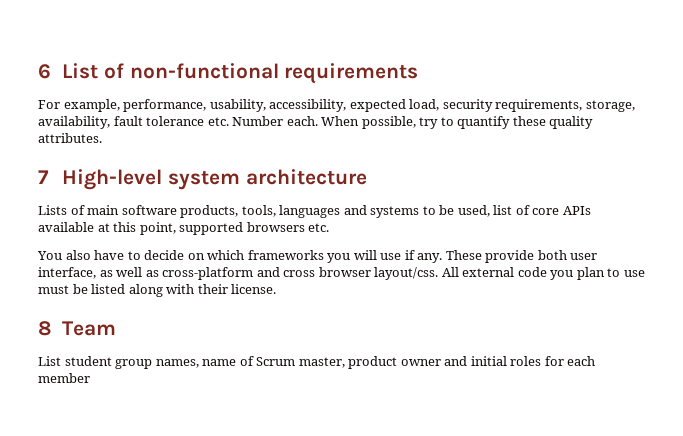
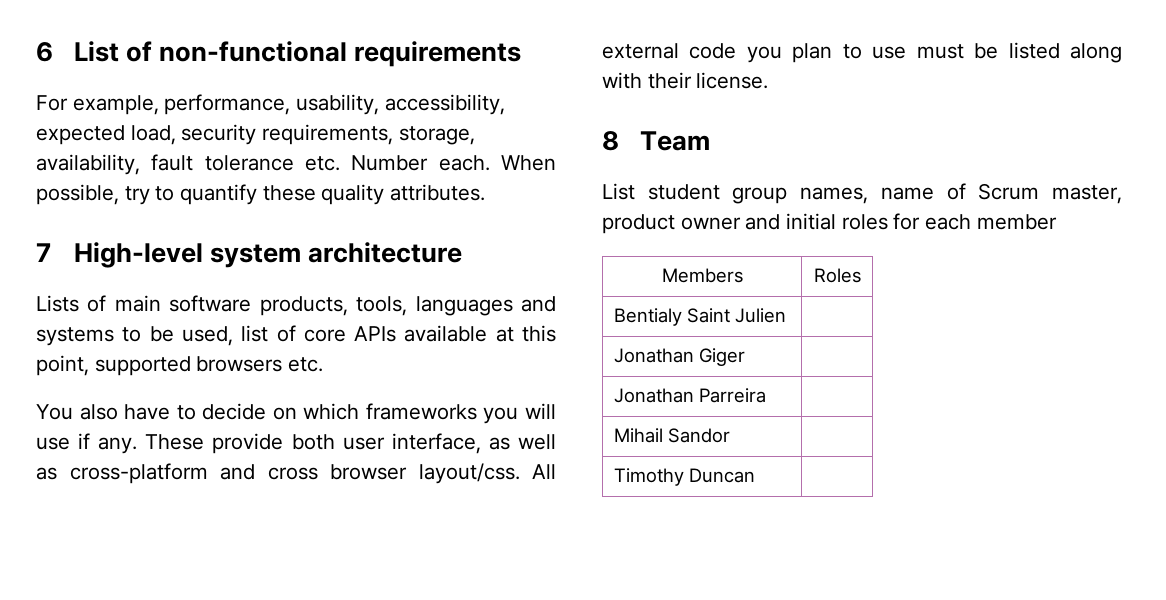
+ Members | Roles
+ Bentialy Saint Julien |
+ Jonathan Giger |
+ Jonathan Parreira |
+ Mihail Sandor |
+ Timothy Duncan |

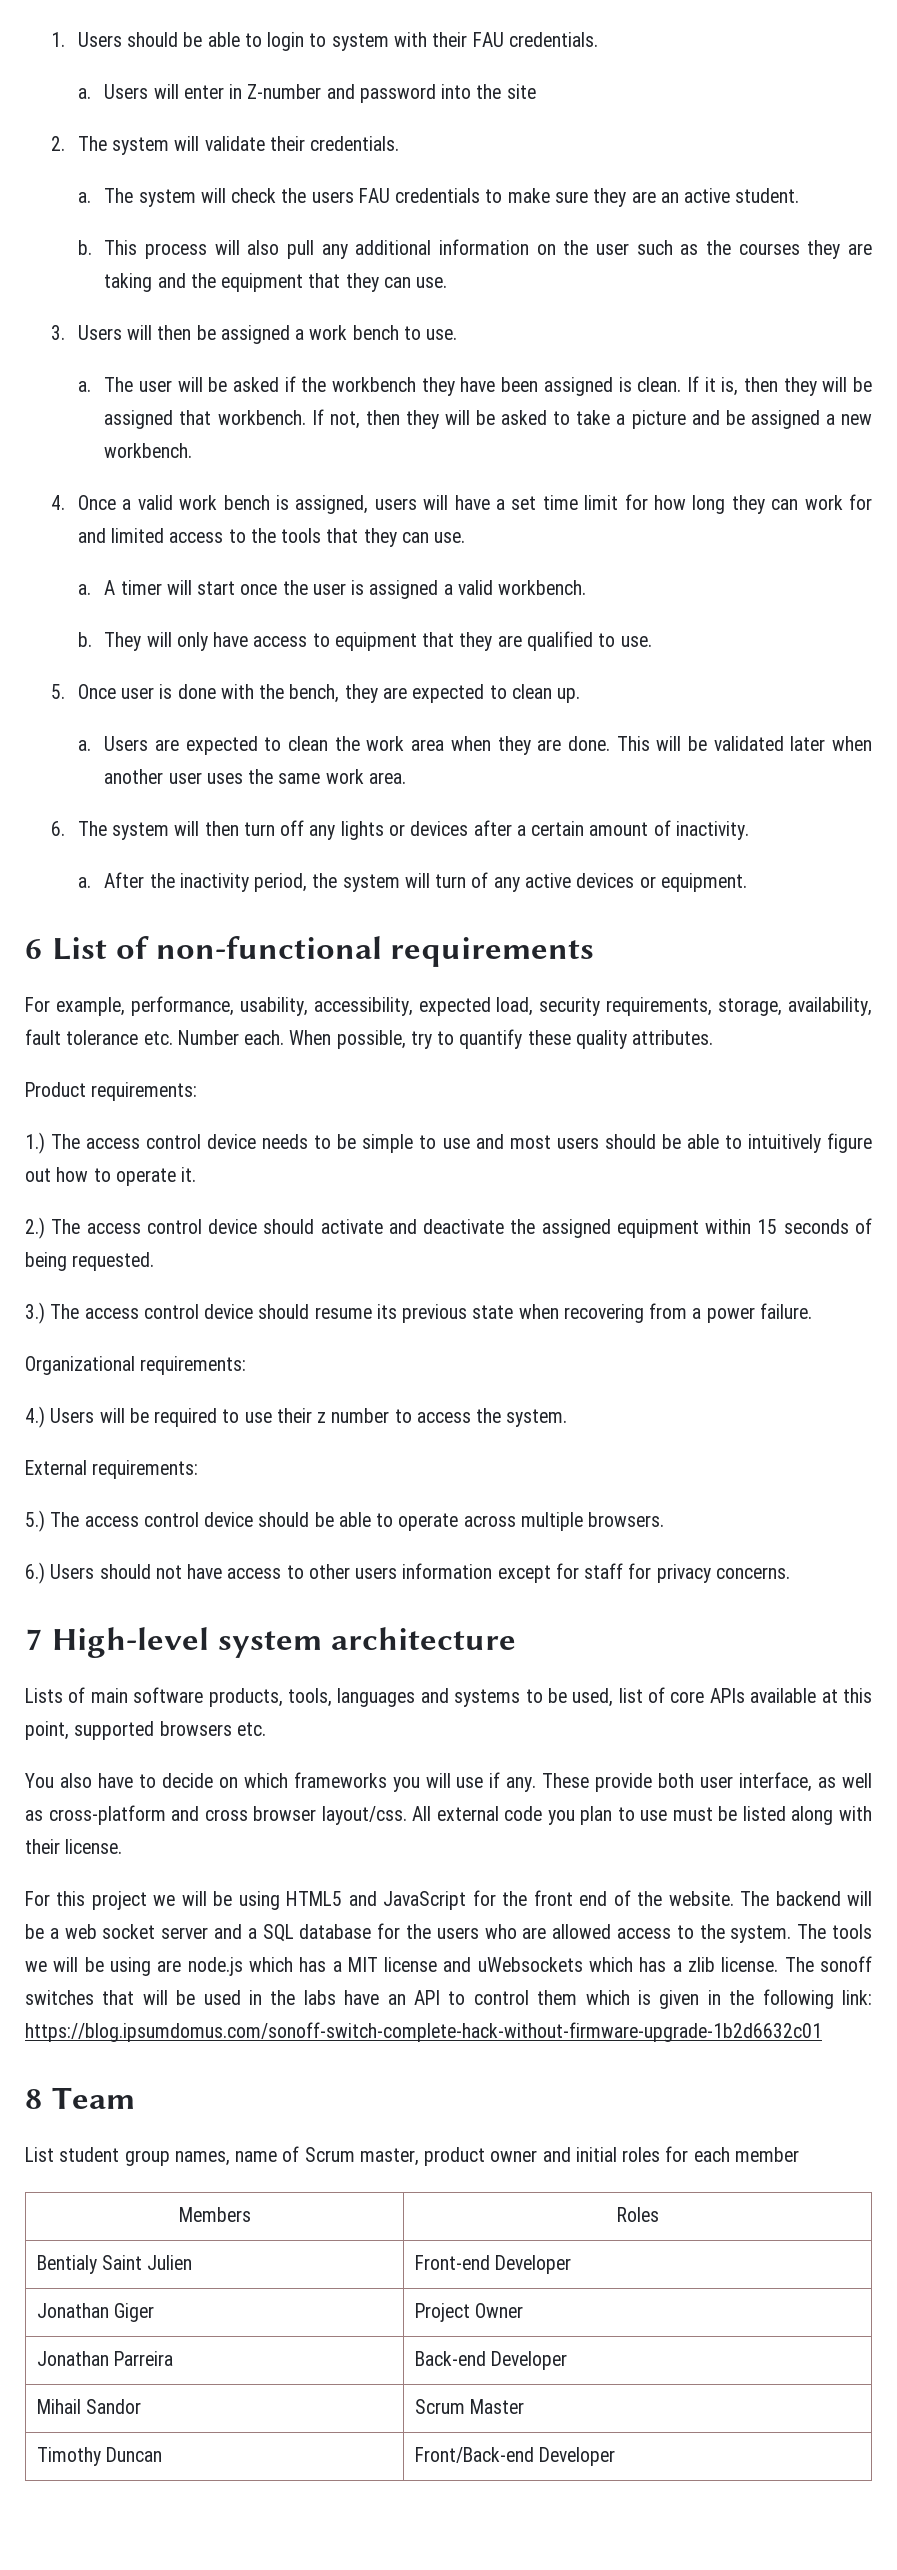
+ 1. Users should be able to login to system with their FAU credentials.
+ a. Users will enter in Z-number and password into the site
+ 2. The system will validate their credentials.
+ a. The system will check the users FAU credentials to make sure they are an active student.
+ b. This process will also pull any additional information on the user such as the courses they are taking and the equipment that they can use.
+ 3. Users will then be assigned a work bench to use.
+ a. The user will be asked if the workbench they have been assigned is clean. If it is, then they will be assigned that workbench. If not, then they will be asked to take a picture and be assigned a new workbench.
+ 4. Once a valid work bench is assigned, users will have a set time limit for how long they can work for and limited access to the tools that they can use.
+ a. A timer will start once the user is assigned a valid workbench.
+ b. They will only have access to equipment that they are qualified to use.
+ 5. Once user is done with the bench, they are expected to clean up.
+ a. Users are expected to clean the work area when they are done. This will be validated later when another user uses the same work area.
+ 6. The system will then turn off any lights or devices after a certain amount of inactivity.
+ a. After the inactivity period, the system will turn of any active devices or equipment.
+ Product requirements:
+ 1.) The access control device needs to be simple to use and most users should be able to intuitively figure out how to operate it.
+ 2.) The access control device should activate and deactivate the assigned equipment within 15 seconds of being requested.
+ 3.) The access control device should resume its previous state when recovering from a power failure.
+ Organizational requirements:
+ 4.) Users will be required to use their z number to access the system.
+ External requirements:
+ 5.) The access control device should be able to operate across multiple browsers.
+ 6.) Users should not have access to other users information except for staff for privacy concerns.
+ For this project we will be using HTML5 and JavaScript for the front end of the website. The backend will be a web socket server and a SQL database for the users who are allowed access to the system. The tools we will be using are node.js which has a MIT license and uWebsockets which has a zlib license. The sonoff switches that will be used in the labs have an API to control them which is given in the following link: https://blog.ipsumdomus.com/sonoff-switch-complete-hack-without-firmware-upgrade-1b2d6632c01
- Bentialy Saint Julien |
+ Bentialy Saint Julien | Front-end Developer
- Jonathan Giger |
+ Jonathan Giger | Project Owner
- Jonathan Parreira |
+ Jonathan Parreira | Back-end Developer
- Mihail Sandor |
+ Mihail Sandor | Scrum Master
- Timothy Duncan |
+ Timothy Duncan | Front/Back-end Developer

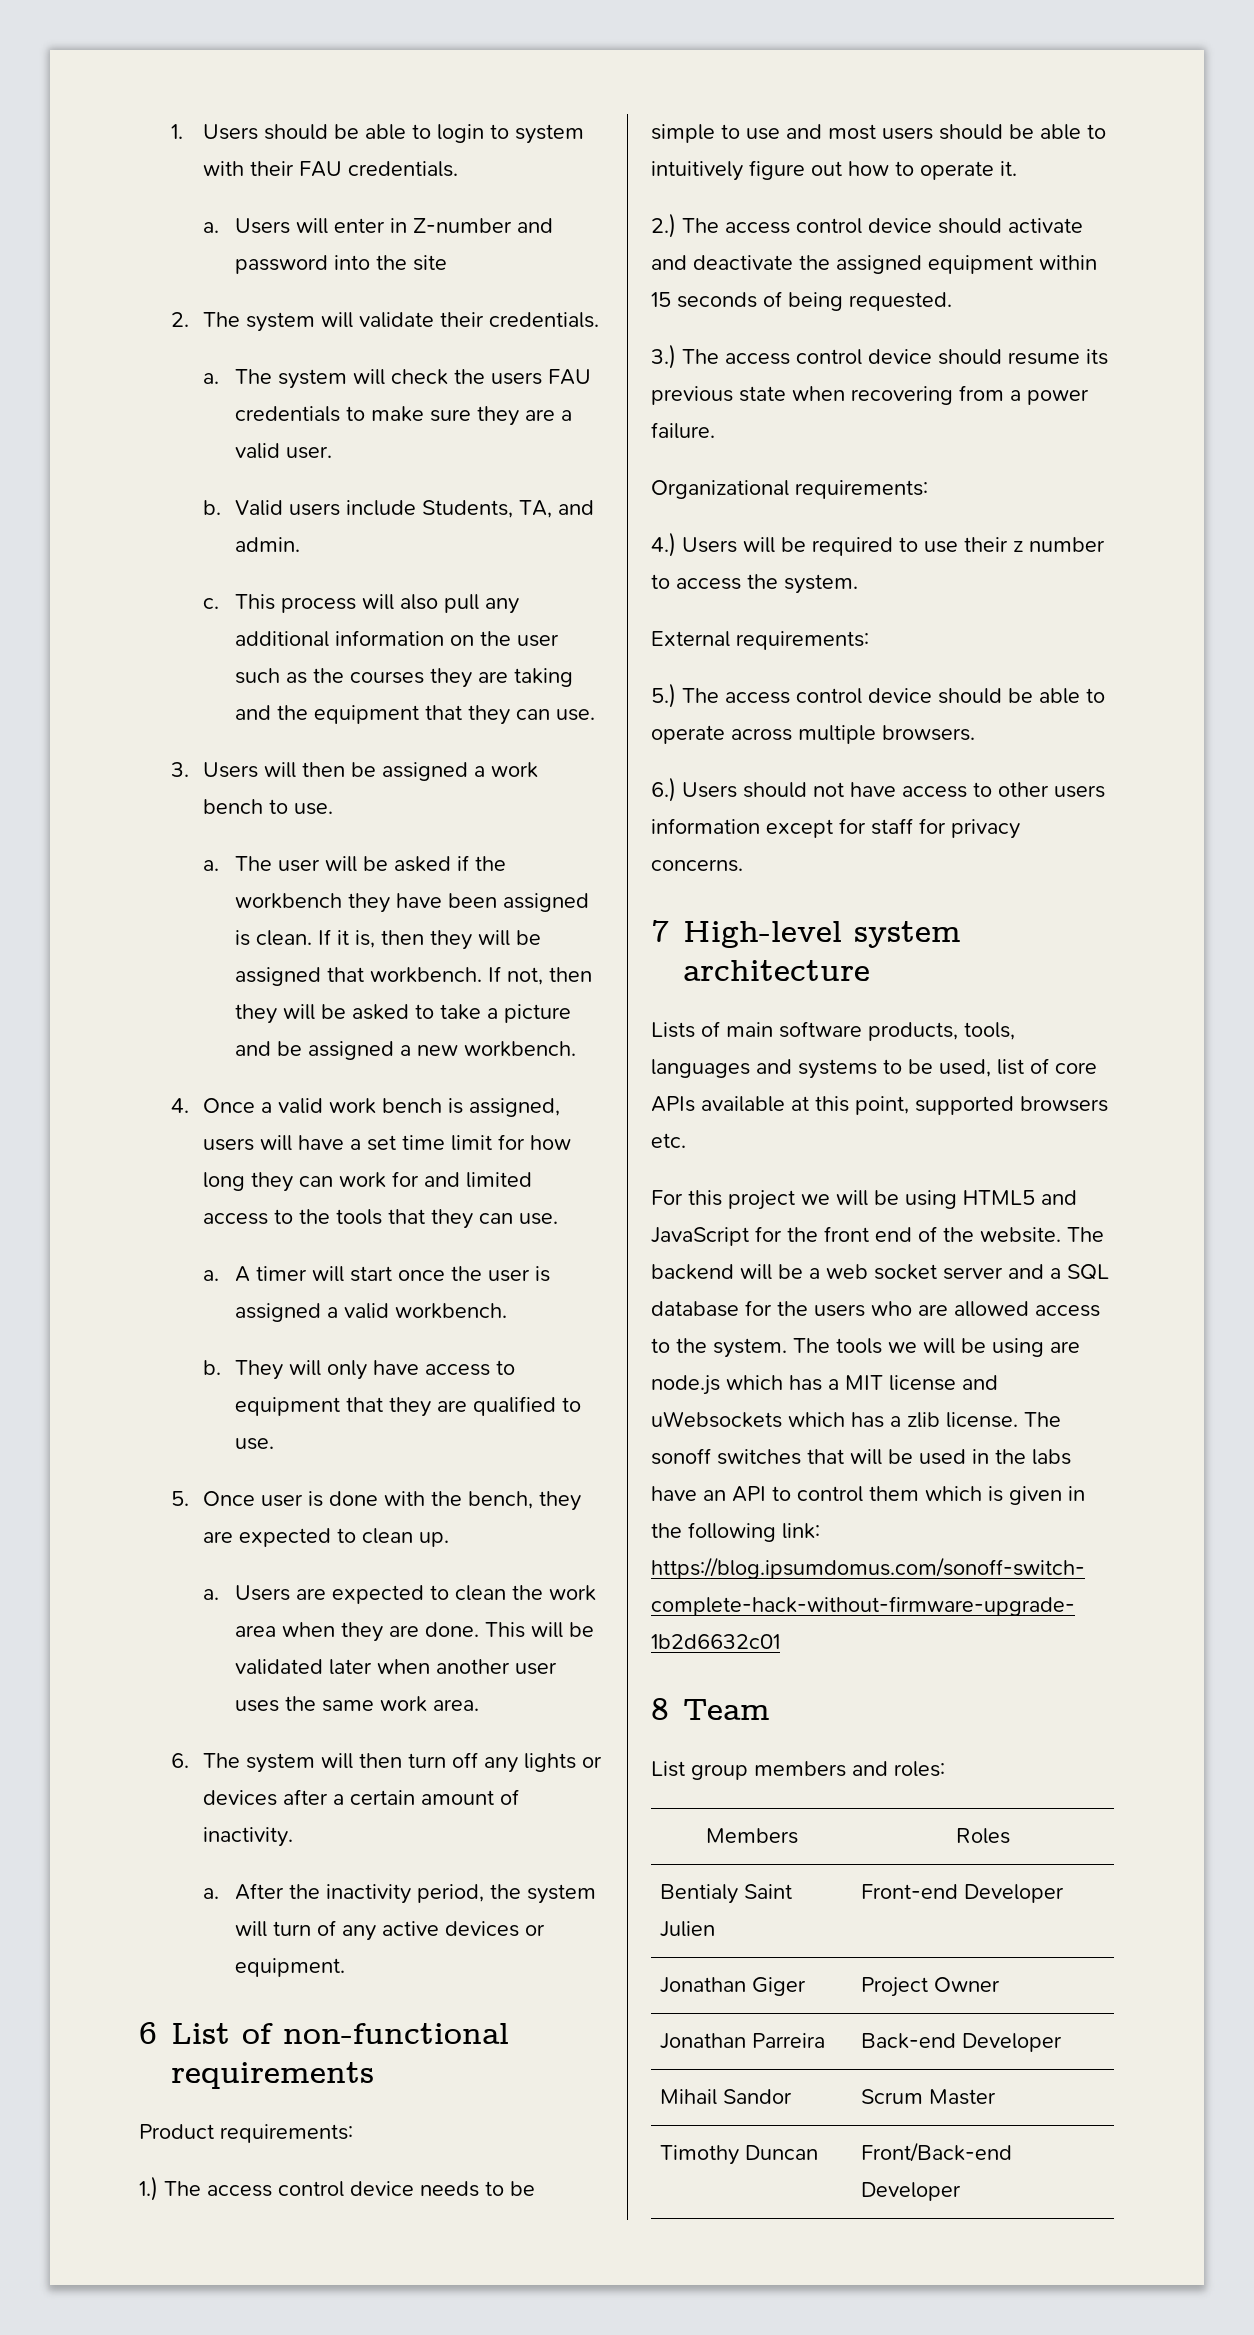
- The system will check the users FAU credentials to make sure they are an active student.
- b.
+ The system will check the users FAU credentials to make sure they are a valid user.
+ b. Valid users include Students, TA, and admin.
+ c.
- For example, performance, usability, accessibility, expected load, security requirements, storage, availability, fault tolerance etc. Number each. When possible, try to quantify these quality attributes.
- You also have to decide on which frameworks you will use if any. These provide both user interface, as well as cross-platform and cross browser layout/css. All external code you plan to use must be listed along with their license.
- List student group names, name of Scrum master, product owner and initial roles for each member
+ List group members and roles:

